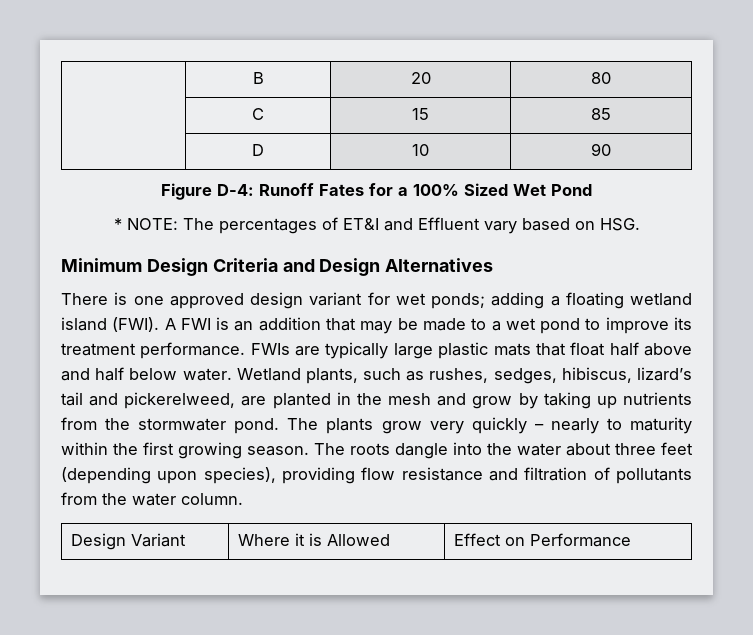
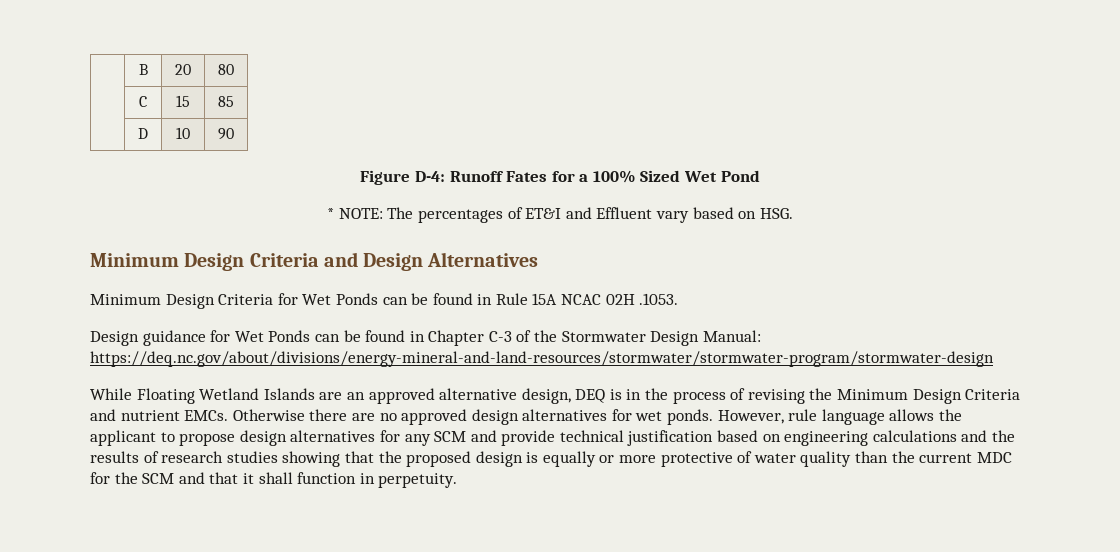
- There is one approved design variant for wet ponds; adding a floating wetland island (FWI). A FWI is an addition that may be made to a wet pond to improve its treatment performance. FWIs are typically large plastic mats that float half above and half below water. Wetland plants, such as rushes, sedges, hibiscus, lizard’s tail and pickerelweed, are planted in the mesh and grow by taking up nutrients from the stormwater pond. The plants grow very quickly – nearly to maturity within the first growing season. The roots dangle into the water about three feet (depending upon species), providing flow resistance and filtration of pollutants from the water column.
- Design Variant | Where it is Allowed | Effect on Performance
+ Minimum Design Criteria for Wet Ponds can be found in Rule 15A NCAC 02H .1053.
+ Design guidance for Wet Ponds can be found in Chapter C-3 of the Stormwater Design Manual: https://deq.nc.gov/about/divisions/energy-mineral-and-land-resources/stormwater/stormwater-program/stormwater-design
+ While Floating Wetland Islands are an approved alternative design, DEQ is in the process of revising the Minimum Design Criteria and nutrient EMCs. Otherwise there are no approved design alternatives for wet ponds. However, rule language allows the applicant to propose design alternatives for any SCM and provide technical justification based on engineering calculations and the results of research studies showing that the proposed design is equally or more protective of water quality than the current MDC for the SCM and that it shall function in perpetuity.

